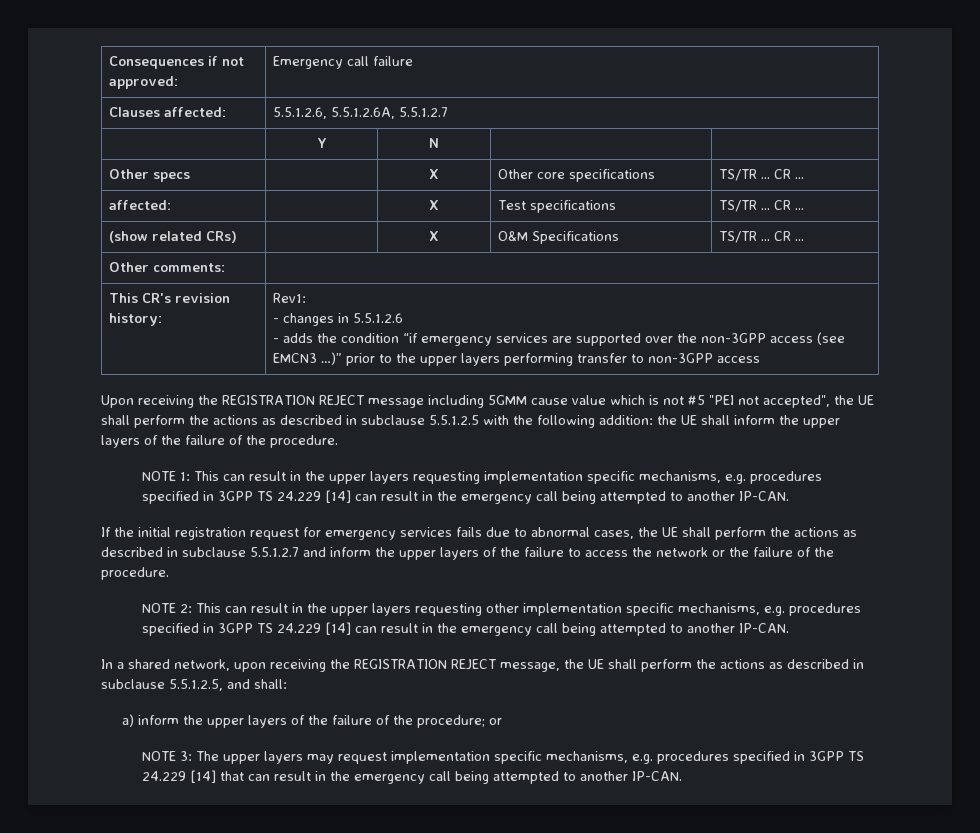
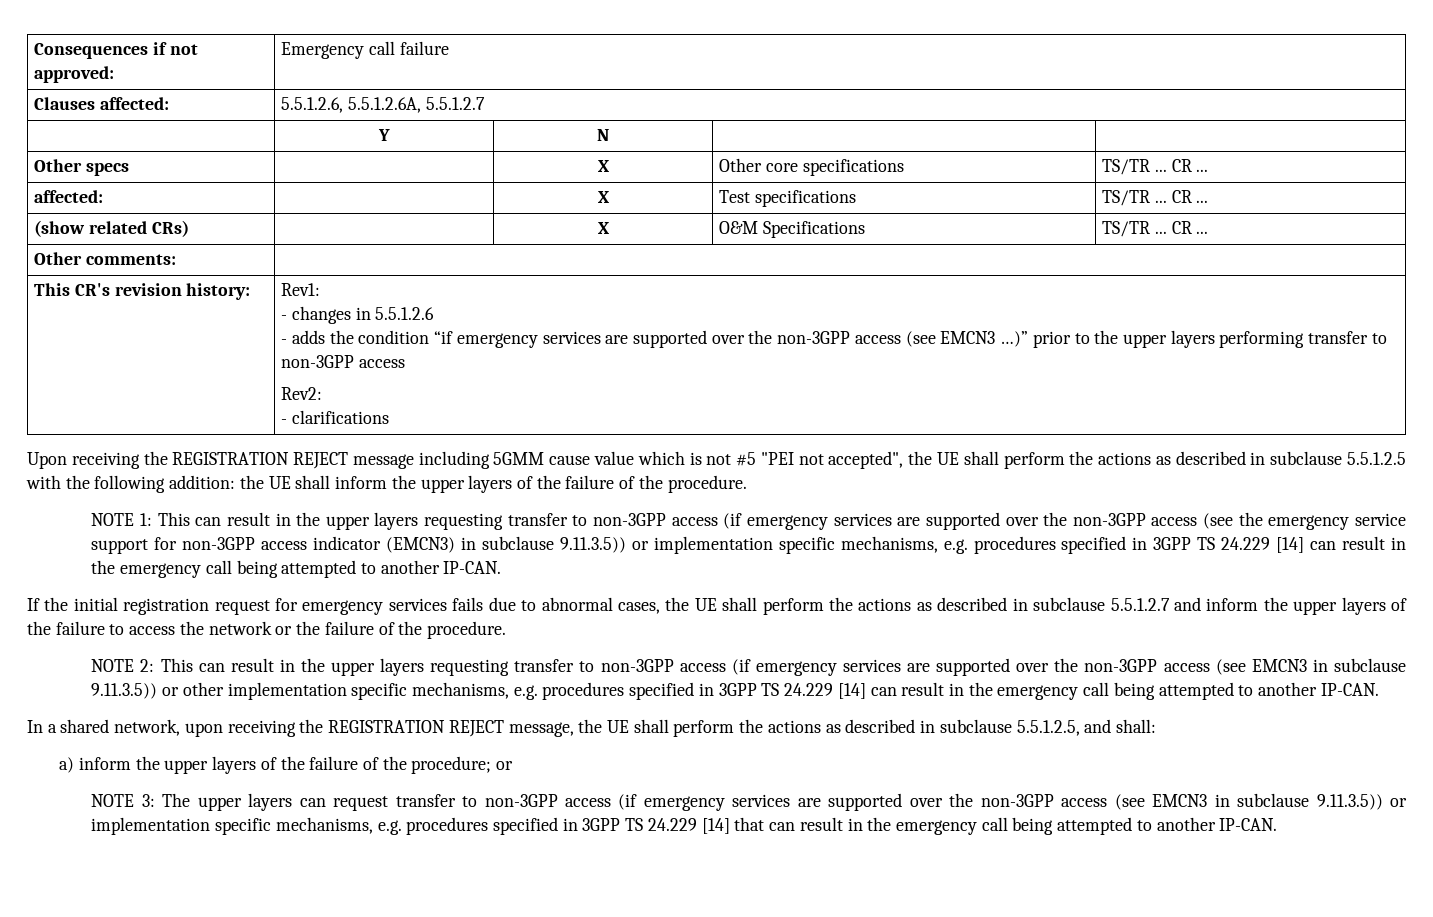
  This CR's revision history: | Rev1:
  - changes in 5.5.1.2.6
  - adds the condition “if emergency services are supported over the non-3GPP access (see EMCN3 …)” prior to the upper layers performing transfer to non-3GPP access
+ Rev2:
+ - clarifications
- NOTE 1: This can result in the upper layers requesting implementation specific mechanisms, e.g. procedures specified in 3GPP TS 24.229 [14] can result in the emergency call being attempted to another IP-CAN.
+ NOTE 1: This can result in the upper layers requesting transfer to non-3GPP access (if emergency services are supported over the non-3GPP access (see the emergency service support for non-3GPP access indicator (EMCN3) in subclause 9.11.3.5)) or implementation specific mechanisms, e.g. procedures specified in 3GPP TS 24.229 [14] can result in the emergency call being attempted to another IP-CAN.
- NOTE 2: This can result in the upper layers requesting other implementation specific mechanisms, e.g. procedures specified in 3GPP TS 24.229 [14] can result in the emergency call being attempted to another IP-CAN.
+ NOTE 2: This can result in the upper layers requesting transfer to non-3GPP access (if emergency services are supported over the non-3GPP access (see EMCN3 in subclause 9.11.3.5)) or other implementation specific mechanisms, e.g. procedures specified in 3GPP TS 24.229 [14] can result in the emergency call being attempted to another IP-CAN.
- NOTE 3: The upper layers may request implementation specific mechanisms, e.g. procedures specified in 3GPP TS 24.229 [14] that can result in the emergency call being attempted to another IP-CAN.
+ NOTE 3: The upper layers can request transfer to non-3GPP access (if emergency services are supported over the non-3GPP access (see EMCN3 in subclause 9.11.3.5)) or implementation specific mechanisms, e.g. procedures specified in 3GPP TS 24.229 [14] that can result in the emergency call being attempted to another IP-CAN.

